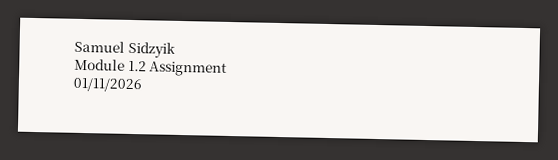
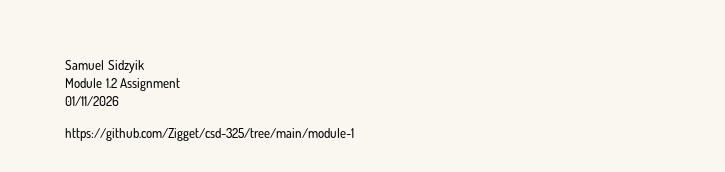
+ https://github.com/Zigget/csd-325/tree/main/module-1

